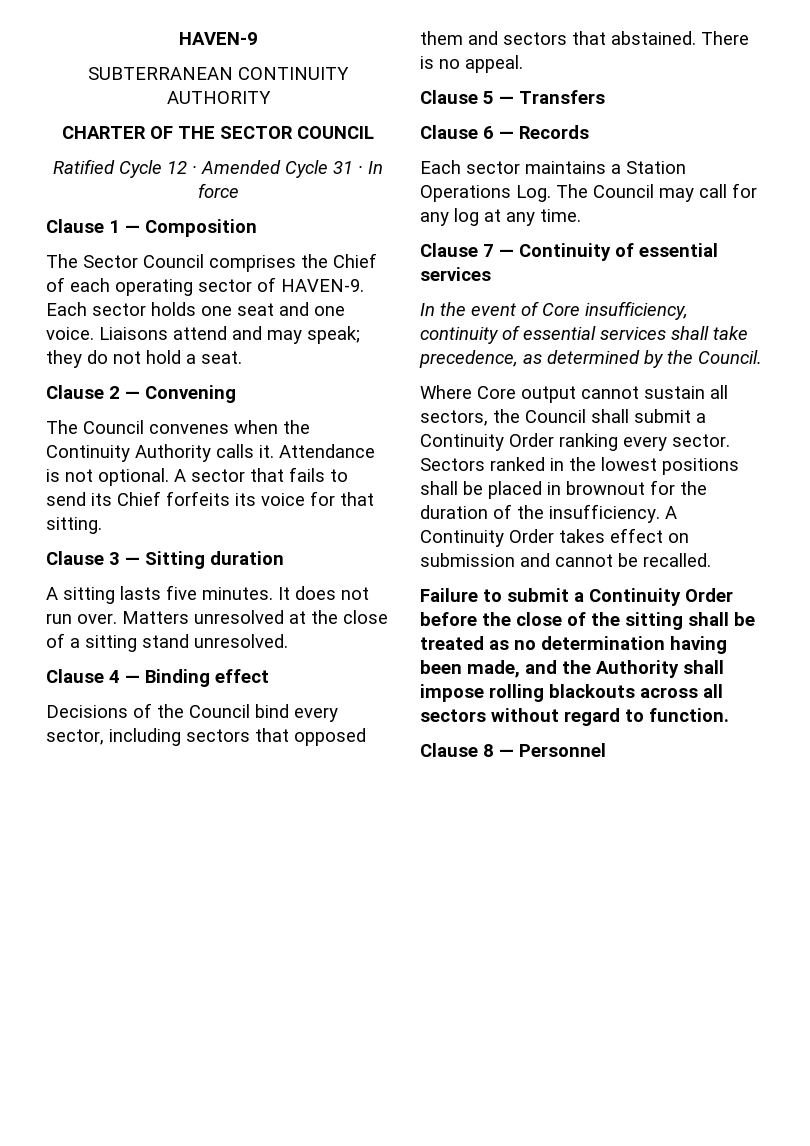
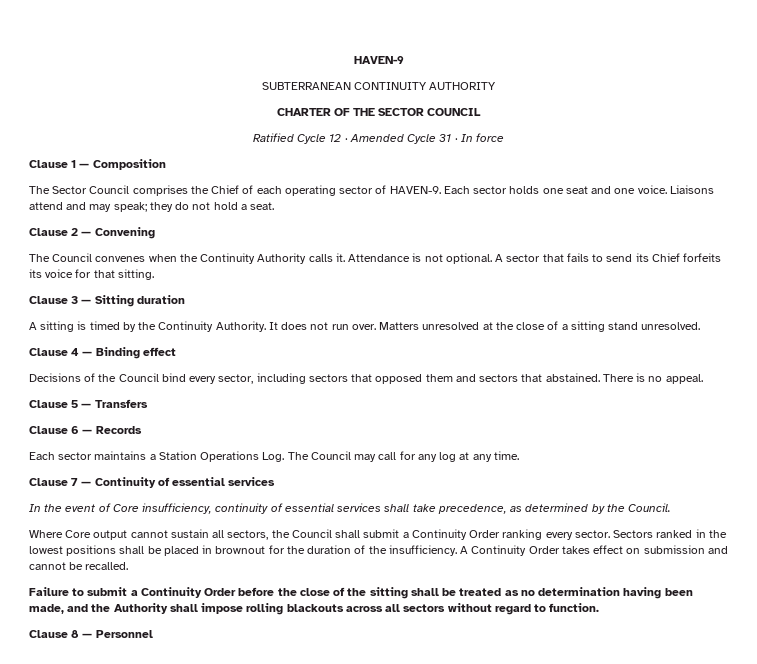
- A sitting lasts five minutes.
+ A sitting is timed by the Continuity Authority.

